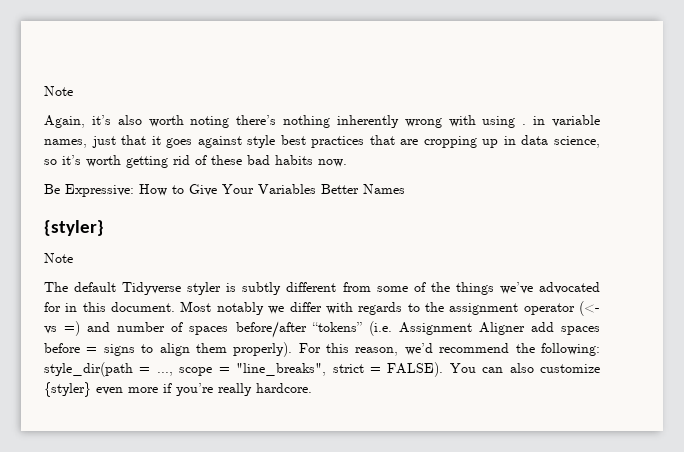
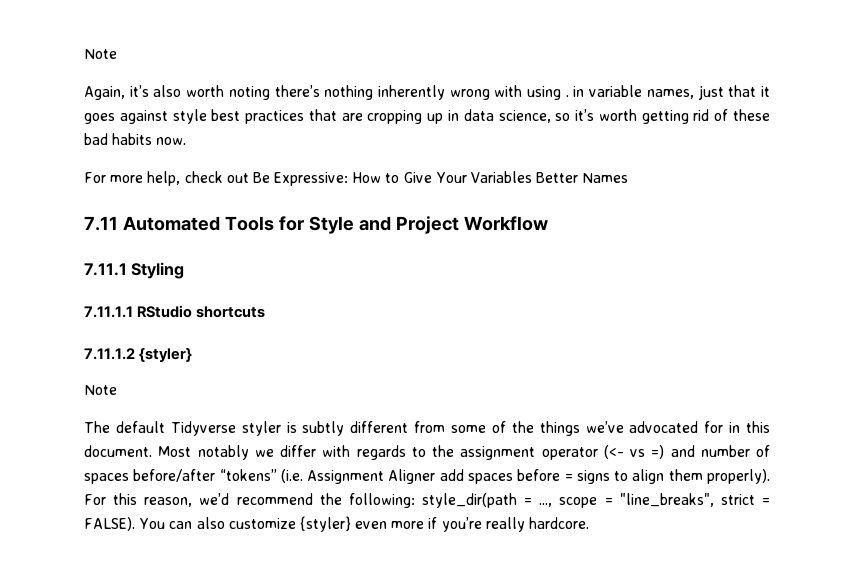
- Be Expressive: How to Give Your Variables Better Names
- {styler}
+ For more help, check out Be Expressive: How to Give Your Variables Better Names
+ 7.11 Automated Tools for Style and Project Workflow
+ 7.11.1 Styling
+ 7.11.1.1 RStudio shortcuts
+ 7.11.1.2 {styler}

